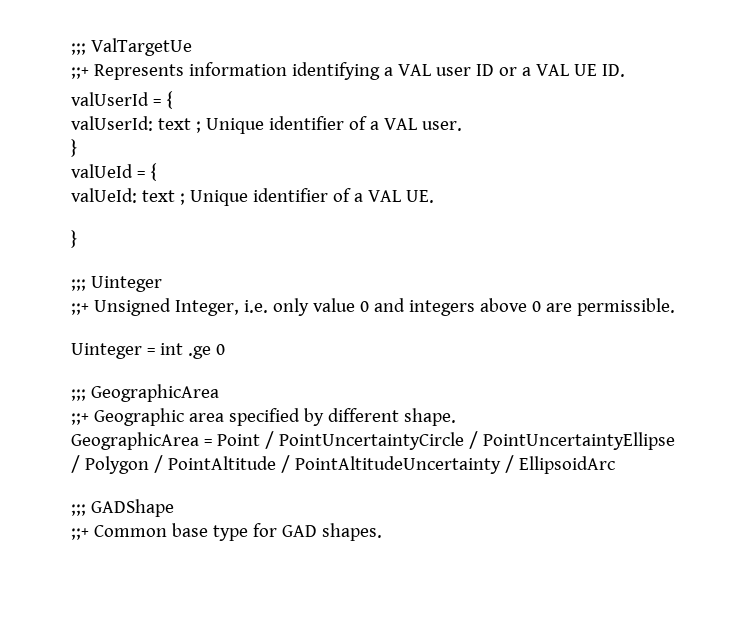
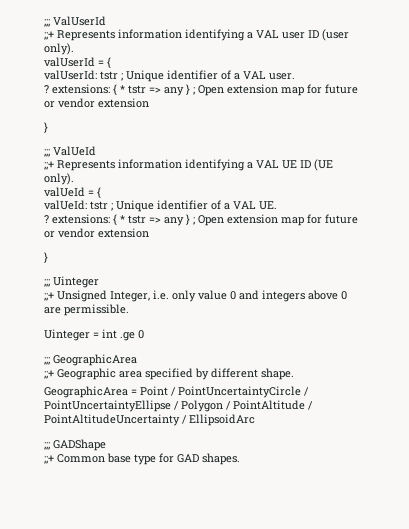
- ;;; ValTargetUe
+ ;;; ValUserId
- ;;+ Represents information identifying a VAL user ID or a VAL UE ID.
+ ;;+ Represents information identifying a VAL user ID (user only).
- valUserId: text ; Unique identifier of a VAL user.
+ valUserId: tstr ; Unique identifier of a VAL user.
+ ? extensions: { * tstr => any } ; Open extension map for future or vendor extension
  }
+ ;;; ValUeId
+ ;;+ Represents information identifying a VAL UE ID (UE only).
- valUeId: text ; Unique identifier of a VAL UE.
+ valUeId: tstr ; Unique identifier of a VAL UE.
+ ? extensions: { * tstr => any } ; Open extension map for future or vendor extension

